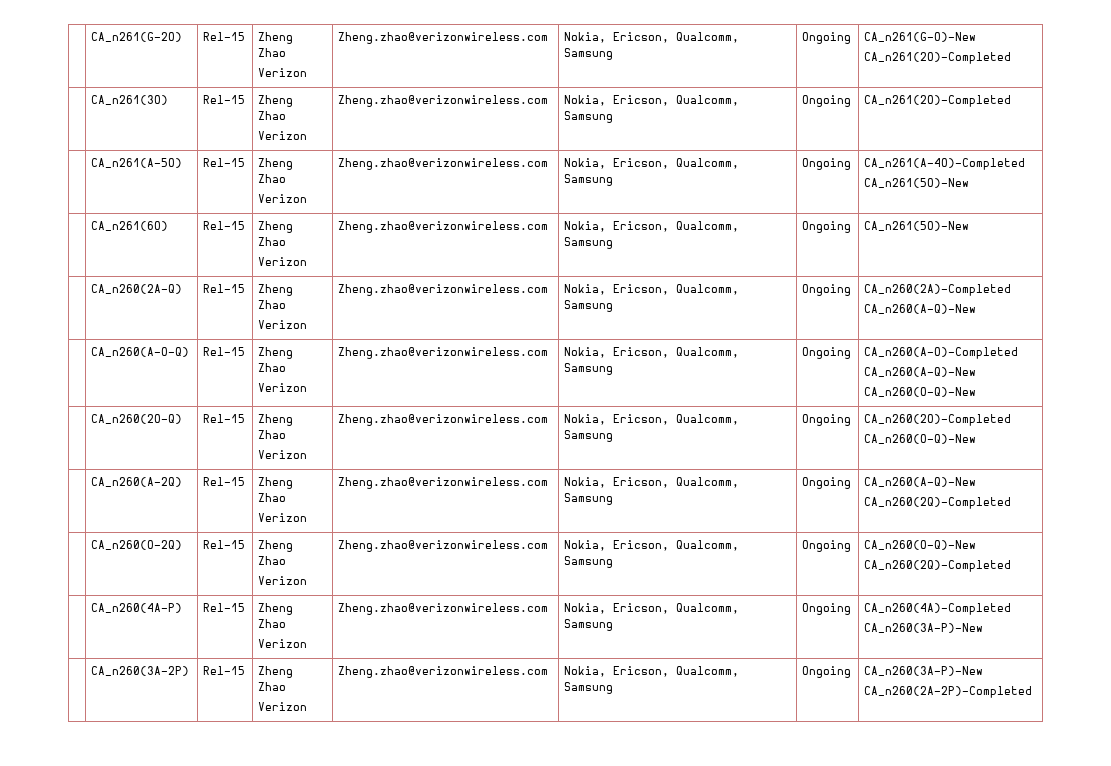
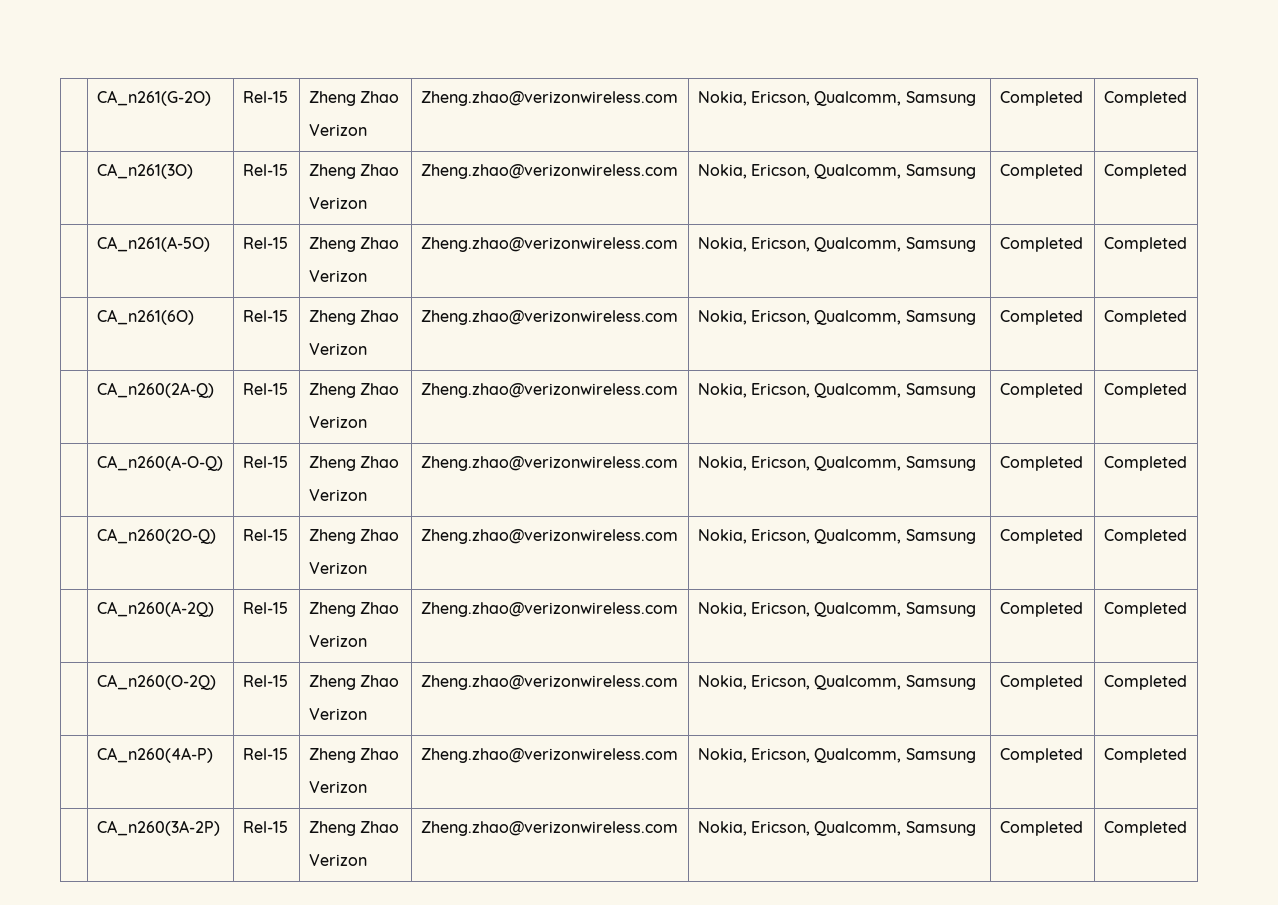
  | CA_n261(G-2O) | Rel-15 | Zheng Zhao
- Verizon | Zheng.zhao@verizonwireless.com | Nokia, Ericson, Qualcomm, Samsung | Ongoing | CA_n261(G-O)-New
- CA_n261(2O)-Completed
+ Verizon | Zheng.zhao@verizonwireless.com | Nokia, Ericson, Qualcomm, Samsung | Completed | Completed
  | CA_n261(3O) | Rel-15 | Zheng Zhao
- Verizon | Zheng.zhao@verizonwireless.com | Nokia, Ericson, Qualcomm, Samsung | Ongoing | CA_n261(2O)-Completed
+ Verizon | Zheng.zhao@verizonwireless.com | Nokia, Ericson, Qualcomm, Samsung | Completed | Completed
  | CA_n261(A-5O) | Rel-15 | Zheng Zhao
- Verizon | Zheng.zhao@verizonwireless.com | Nokia, Ericson, Qualcomm, Samsung | Ongoing | CA_n261(A-4O)-Completed
- CA_n261(5O)-New
+ Verizon | Zheng.zhao@verizonwireless.com | Nokia, Ericson, Qualcomm, Samsung | Completed | Completed
  | CA_n261(6O) | Rel-15 | Zheng Zhao
- Verizon | Zheng.zhao@verizonwireless.com | Nokia, Ericson, Qualcomm, Samsung | Ongoing | CA_n261(5O)-New
+ Verizon | Zheng.zhao@verizonwireless.com | Nokia, Ericson, Qualcomm, Samsung | Completed | Completed
  | CA_n260(2A-Q) | Rel-15 | Zheng Zhao
- Verizon | Zheng.zhao@verizonwireless.com | Nokia, Ericson, Qualcomm, Samsung | Ongoing | CA_n260(2A)-Completed
- CA_n260(A-Q)-New
+ Verizon | Zheng.zhao@verizonwireless.com | Nokia, Ericson, Qualcomm, Samsung | Completed | Completed
  | CA_n260(A-O-Q) | Rel-15 | Zheng Zhao
- Verizon | Zheng.zhao@verizonwireless.com | Nokia, Ericson, Qualcomm, Samsung | Ongoing | CA_n260(A-O)-Completed
- CA_n260(A-Q)-New
- CA_n260(O-Q)-New
+ Verizon | Zheng.zhao@verizonwireless.com | Nokia, Ericson, Qualcomm, Samsung | Completed | Completed
  | CA_n260(2O-Q) | Rel-15 | Zheng Zhao
- Verizon | Zheng.zhao@verizonwireless.com | Nokia, Ericson, Qualcomm, Samsung | Ongoing | CA_n260(2O)-Completed
- CA_n260(O-Q)-New
+ Verizon | Zheng.zhao@verizonwireless.com | Nokia, Ericson, Qualcomm, Samsung | Completed | Completed
  | CA_n260(A-2Q) | Rel-15 | Zheng Zhao
- Verizon | Zheng.zhao@verizonwireless.com | Nokia, Ericson, Qualcomm, Samsung | Ongoing | CA_n260(A-Q)-New
- CA_n260(2Q)-Completed
+ Verizon | Zheng.zhao@verizonwireless.com | Nokia, Ericson, Qualcomm, Samsung | Completed | Completed
  | CA_n260(O-2Q) | Rel-15 | Zheng Zhao
- Verizon | Zheng.zhao@verizonwireless.com | Nokia, Ericson, Qualcomm, Samsung | Ongoing | CA_n260(O-Q)-New
- CA_n260(2Q)-Completed
+ Verizon | Zheng.zhao@verizonwireless.com | Nokia, Ericson, Qualcomm, Samsung | Completed | Completed
  | CA_n260(4A-P) | Rel-15 | Zheng Zhao
- Verizon | Zheng.zhao@verizonwireless.com | Nokia, Ericson, Qualcomm, Samsung | Ongoing | CA_n260(4A)-Completed
- CA_n260(3A-P)-New
+ Verizon | Zheng.zhao@verizonwireless.com | Nokia, Ericson, Qualcomm, Samsung | Completed | Completed
  | CA_n260(3A-2P) | Rel-15 | Zheng Zhao
- Verizon | Zheng.zhao@verizonwireless.com | Nokia, Ericson, Qualcomm, Samsung | Ongoing | CA_n260(3A-P)-New
- CA_n260(2A-2P)-Completed
+ Verizon | Zheng.zhao@verizonwireless.com | Nokia, Ericson, Qualcomm, Samsung | Completed | Completed

